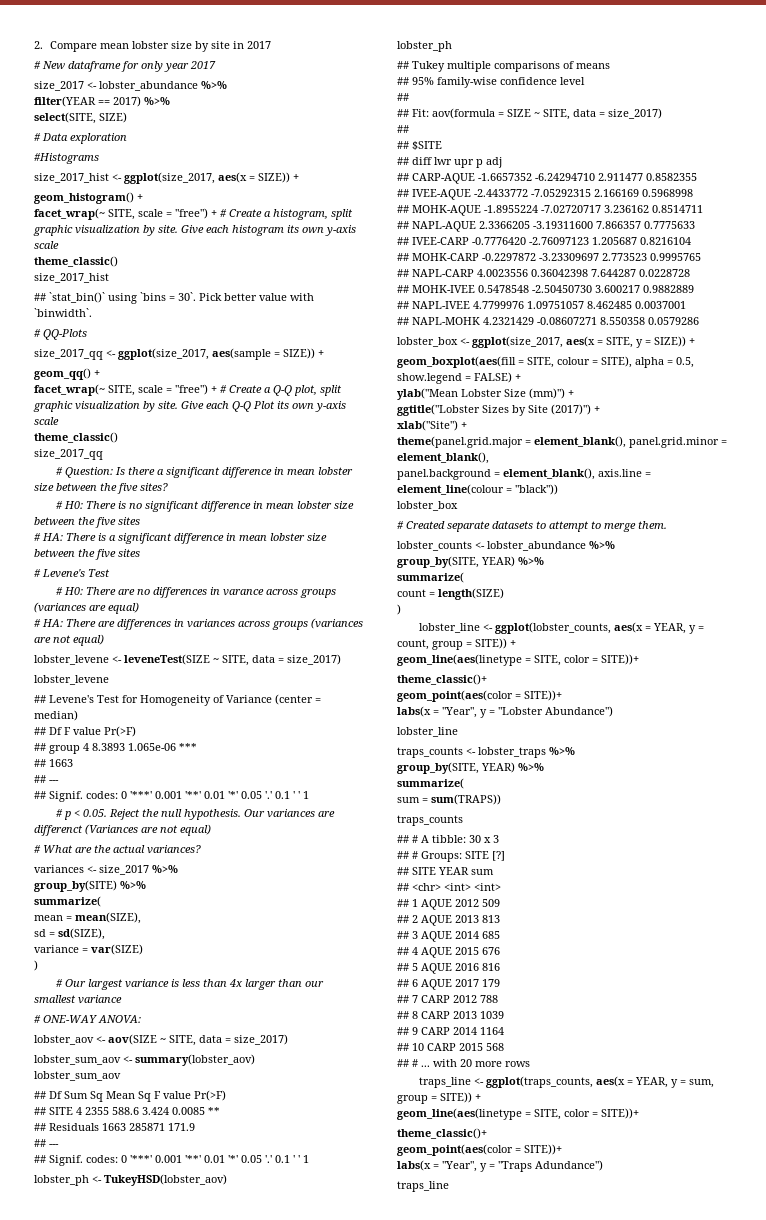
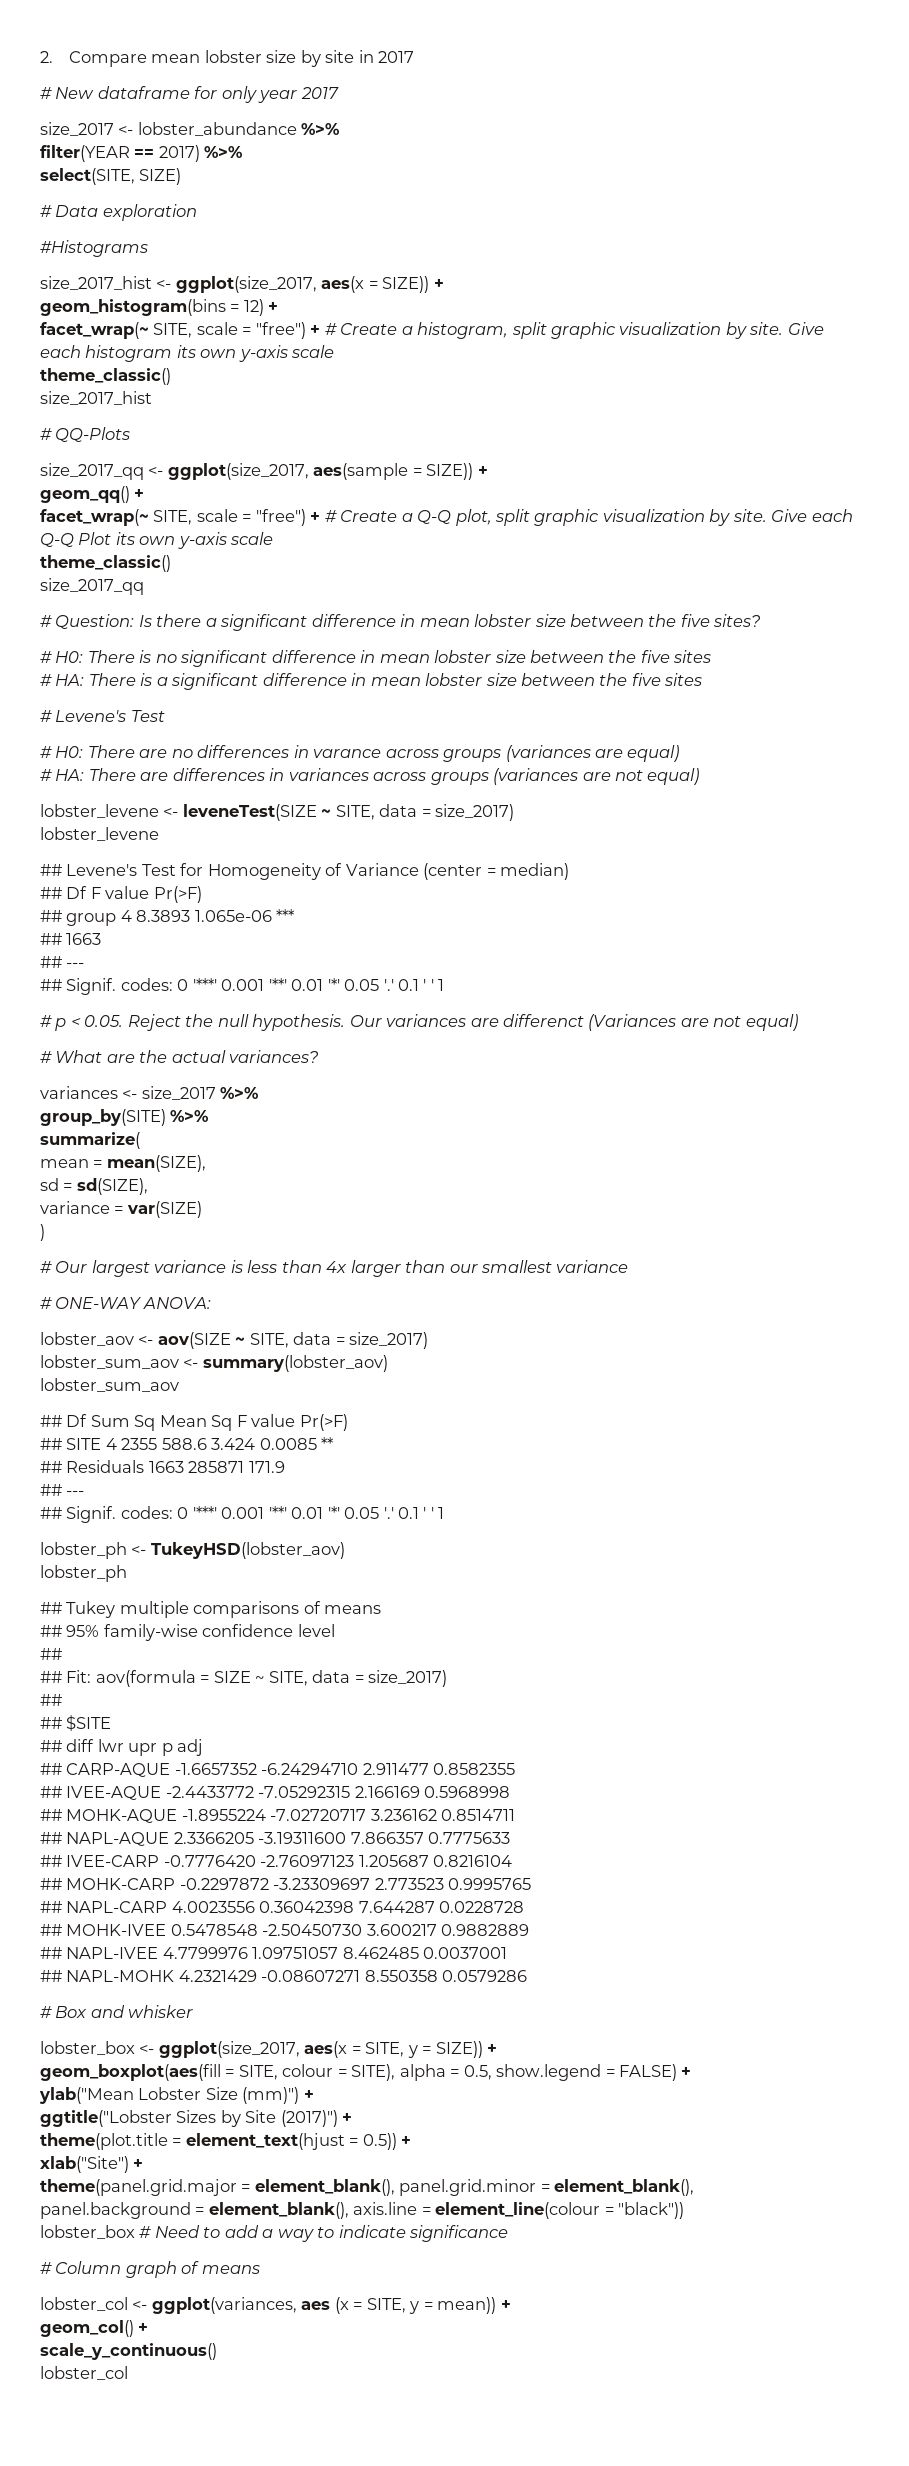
- geom_histogram() +
+ geom_histogram(bins = 12) +
- ## `stat_bin()` using `bins = 30`. Pick better value with `binwidth`.
+ # Box and whisker
+ theme(plot.title = element_text(hjust = 0.5)) +
  panel.background = element_blank(), axis.line = element_line(colour = "black"))
- lobster_box
- # Created separate datasets to attempt to merge them.
- lobster_counts <- lobster_abundance %>%
- group_by(SITE, YEAR) %>%
- summarize(
- count = length(SIZE)
- )
- lobster_line <- ggplot(lobster_counts, aes(x = YEAR, y = count, group = SITE)) +
- geom_line(aes(linetype = SITE, color = SITE))+
- theme_classic()+
- geom_point(aes(color = SITE))+
- labs(x = "Year", y = "Lobster Abundance")
- lobster_line
- traps_counts <- lobster_traps %>%
- group_by(SITE, YEAR) %>%
- summarize(
- sum = sum(TRAPS))
- traps_counts
- ## # A tibble: 30 x 3
- ## # Groups: SITE [?]
- ## SITE YEAR sum
- ## <chr> <int> <int>
- ## 1 AQUE 2012 509
- ## 2 AQUE 2013 813
- ## 3 AQUE 2014 685
- ## 4 AQUE 2015 676
- ## 5 AQUE 2016 816
- ## 6 AQUE 2017 179
- ## 7 CARP 2012 788
- ## 8 CARP 2013 1039
- ## 9 CARP 2014 1164
- ## 10 CARP 2015 568
- ## # ... with 20 more rows
- traps_line <- ggplot(traps_counts, aes(x = YEAR, y = sum, group = SITE)) +
- geom_line(aes(linetype = SITE, color = SITE))+
- theme_classic()+
- geom_point(aes(color = SITE))+
- labs(x = "Year", y = "Traps Adundance")
- traps_line
+ lobster_box # Need to add a way to indicate significance
+ # Column graph of means
+ lobster_col <- ggplot(variances, aes (x = SITE, y = mean)) +
+ geom_col() +
+ scale_y_continuous()
+ lobster_col

